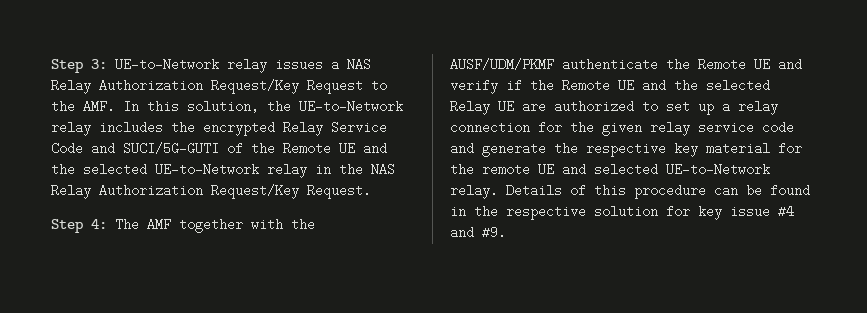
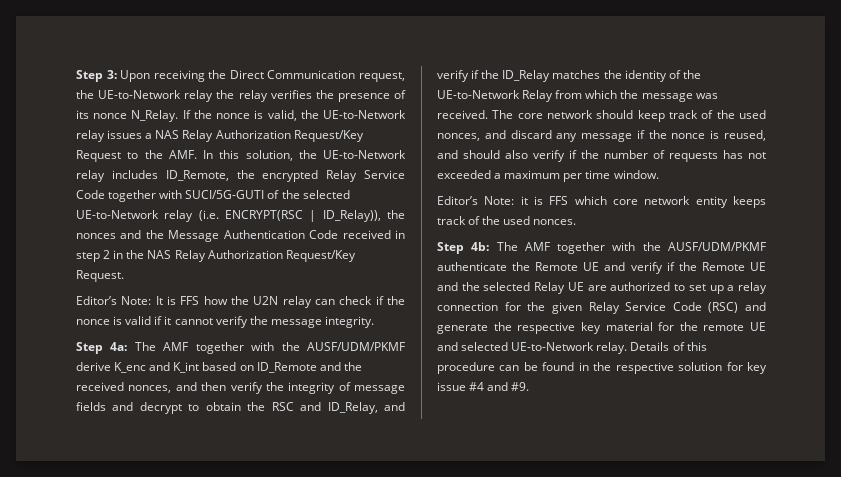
- Step 3: UE-to-Network relay issues a NAS Relay Authorization Request/Key Request to the AMF. In this solution, the UE-to-Network relay includes the encrypted Relay Service Code and SUCI/5G-GUTI of the Remote UE and the selected UE-to-Network relay in the NAS Relay Authorization Request/Key Request.
+ Step 3: Upon receiving the Direct Communication request, the UE-to-Network relay the relay verifies the presence of its nonce N_Relay. If the nonce is valid, the UE-to-Network relay issues a NAS Relay Authorization Request/Key Request to the AMF. In this solution, the UE-to-Network relay includes ID_Remote, the encrypted Relay Service Code together with SUCI/5G-GUTI of the selected UE-to-Network relay (i.e. ENCRYPT(RSC | ID_Relay)), the nonces and the Message Authentication Code received in step 2 in the NAS Relay Authorization Request/Key Request.
- Step 4: The AMF together with the AUSF/UDM/PKMF authenticate the Remote UE and verify if the Remote UE and the selected Relay UE are authorized to set up a relay connection for the given relay service code and generate the respective key material for the remote UE and selected UE-to-Network relay.
+ Editor’s Note: It is FFS how the U2N relay can check if the nonce is valid if it cannot verify the message integrity.
+ Step 4a: The AMF together with the AUSF/UDM/PKMF derive K_enc and K_int based on ID_Remote and the received nonces, and then verify the integrity of message fields and decrypt to obtain the RSC and ID_Relay, and verify if the ID_Relay matches the identity of the UE-to-Network Relay from which the message was received. The core network should keep track of the used nonces, and discard any message if the nonce is reused, and should also verify if the number of requests has not exceeded a maximum per time window.
+ Editor’s Note: it is FFS which core network entity keeps track of the used nonces.
+ Step 4b: The AMF together with the AUSF/UDM/PKMF authenticate the Remote UE and verify if the Remote UE and the selected Relay UE are authorized to set up a relay connection for the given Relay Service Code (RSC) and generate the respective key material for the remote UE and selected UE-to-Network relay.

